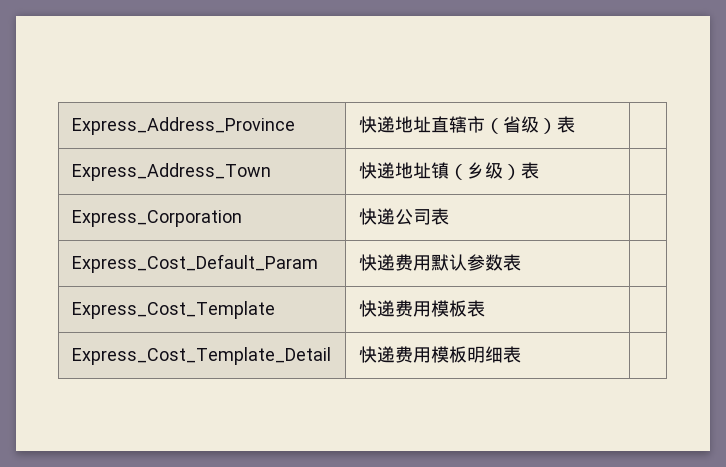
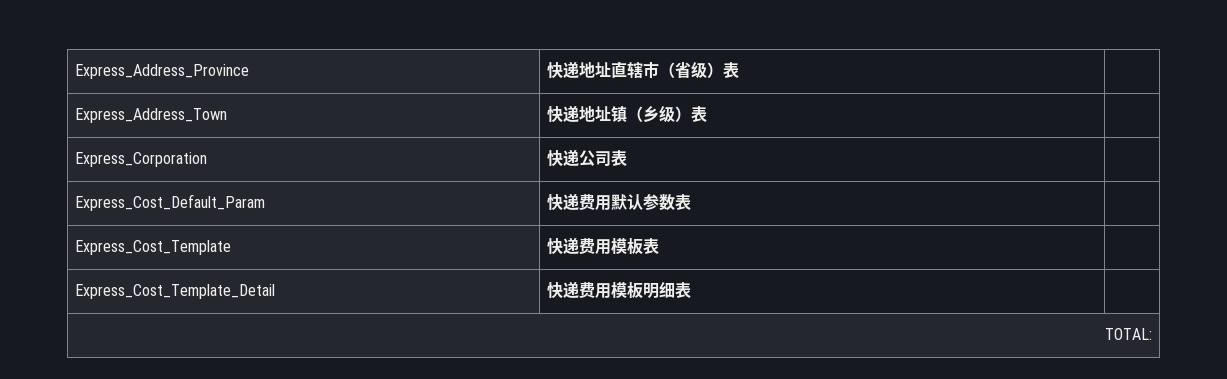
+ TOTAL:

